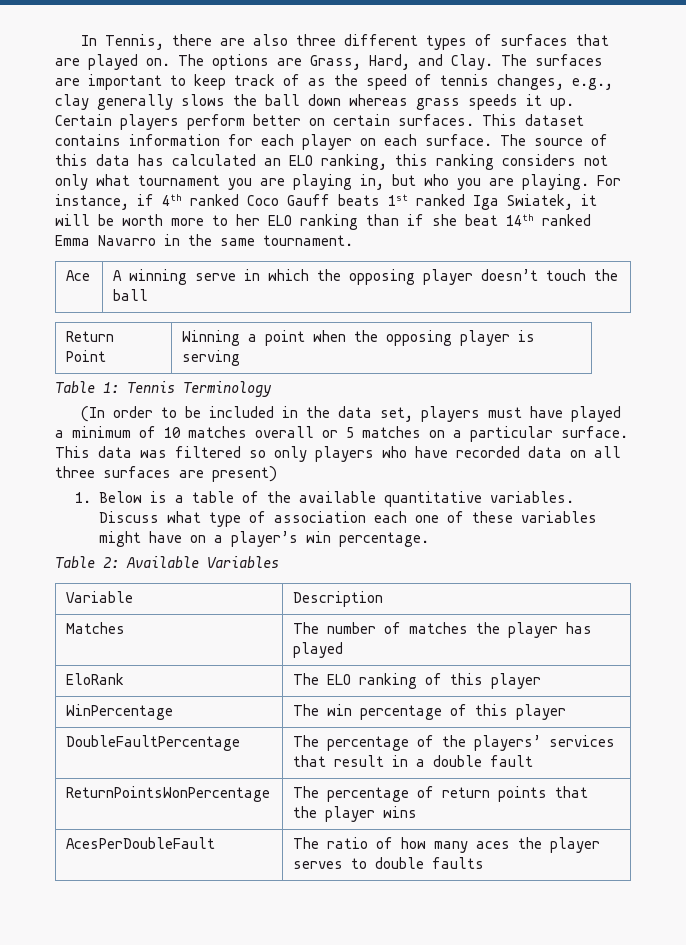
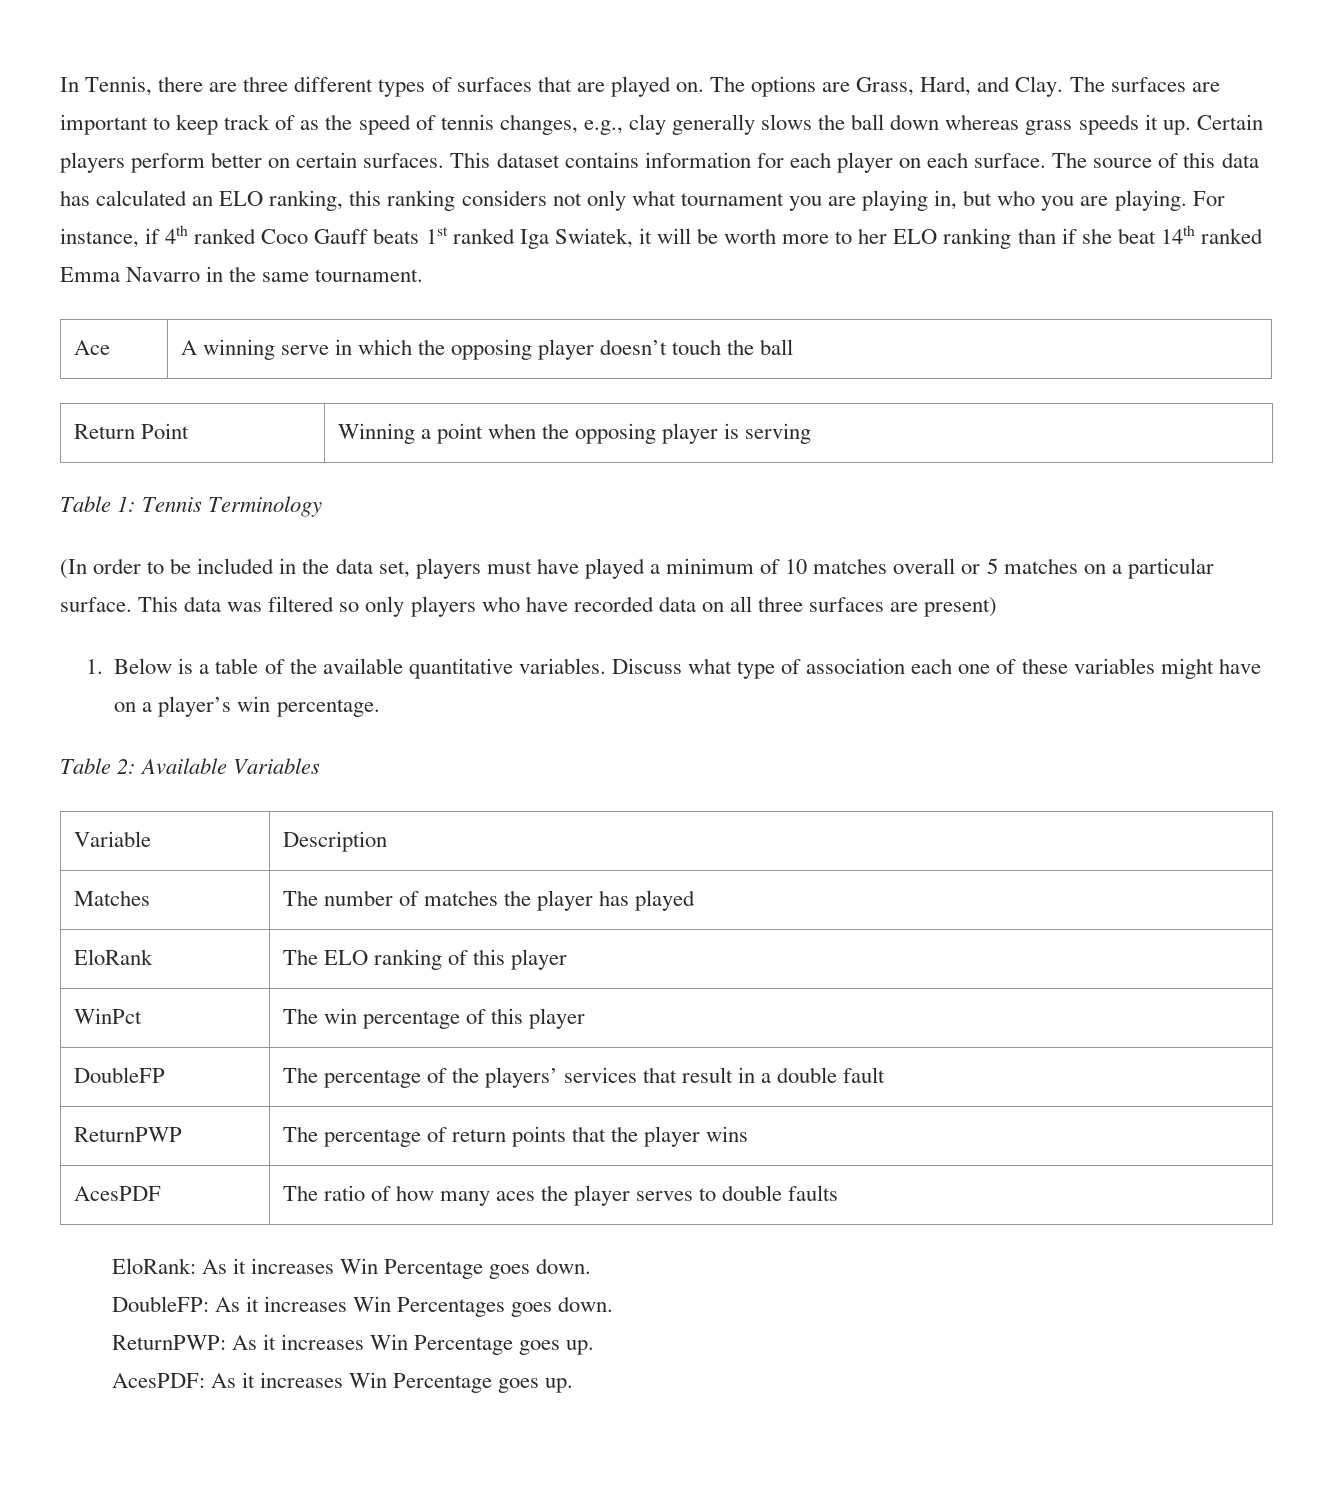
- In Tennis, there are also three different types of surfaces that are played on.
+ In Tennis, there are three different types of surfaces that are played on.
- WinPercentage | The win percentage of this player
+ WinPct | The win percentage of this player
- DoubleFaultPercentage | The percentage of the players’ services that result in a double fault
+ DoubleFP | The percentage of the players’ services that result in a double fault
- ReturnPointsWonPercentage | The percentage of return points that the player wins
+ ReturnPWP | The percentage of return points that the player wins
- AcesPerDoubleFault | The ratio of how many aces the player serves to double faults
+ AcesPDF | The ratio of how many aces the player serves to double faults
+ EloRank: As it increases Win Percentage goes down.
+ DoubleFP: As it increases Win Percentages goes down.
+ ReturnPWP: As it increases Win Percentage goes up.
+ AcesPDF: As it increases Win Percentage goes up.

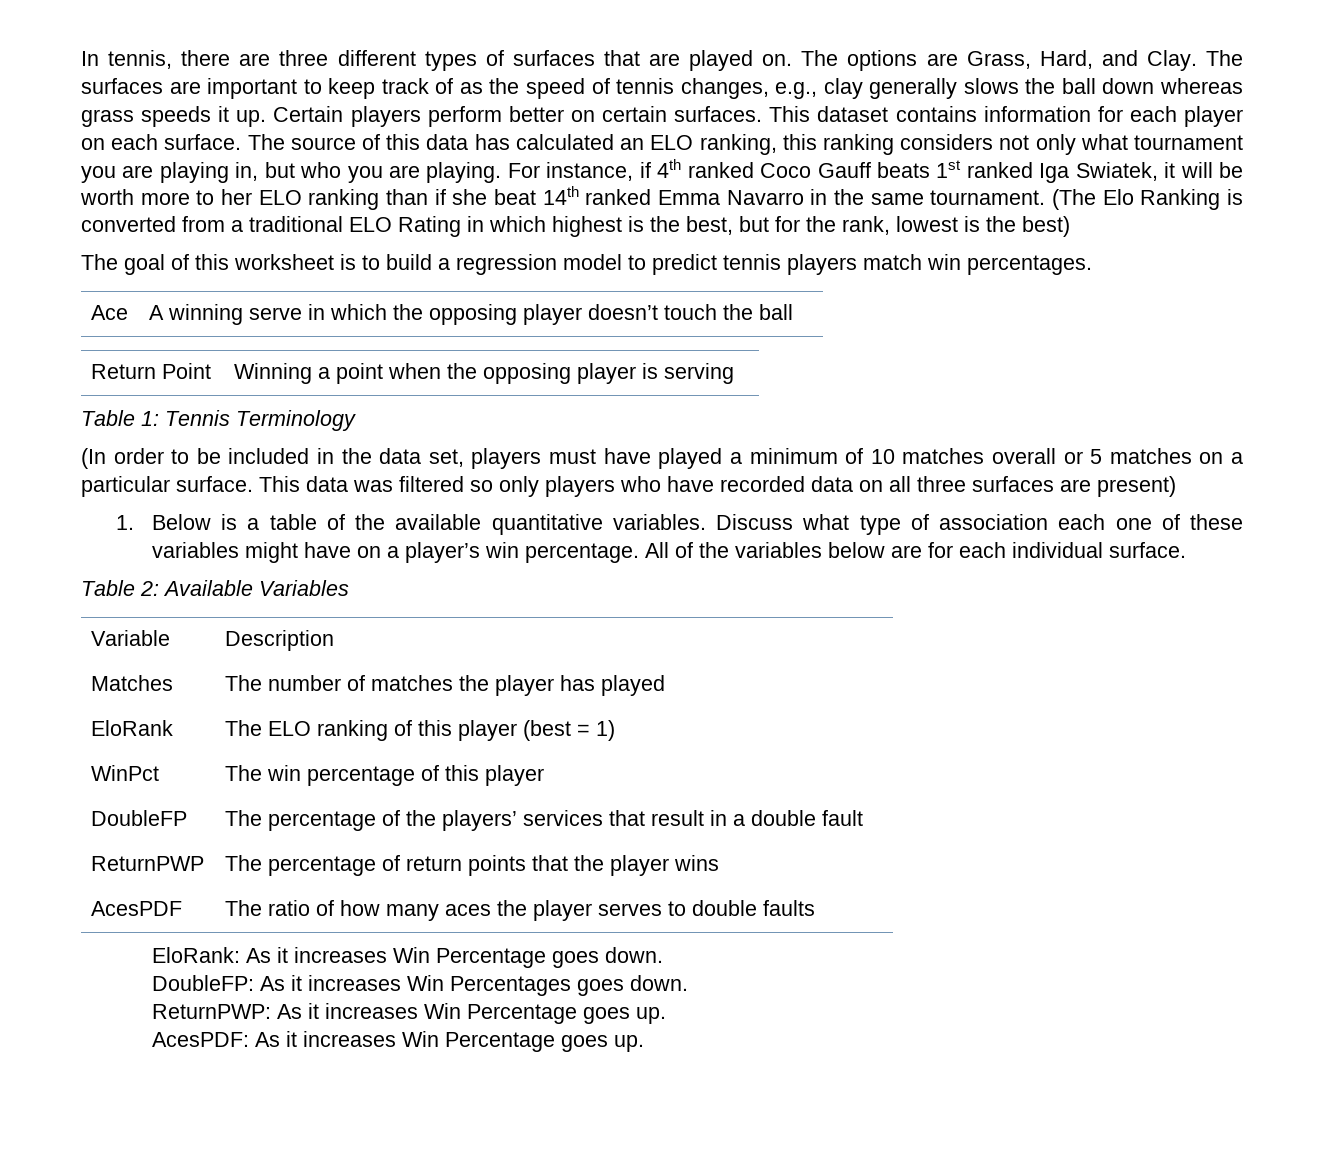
- In Tennis, there are three different types of surfaces that are played on.
+ In tennis, there are three different types of surfaces that are played on.
+ (The Elo Ranking is converted from a traditional ELO Rating in which highest is the best, but for the rank, lowest is the best)
+ The goal of this worksheet is to build a regression model to predict tennis players match win percentages.
+ All of the variables below are for each individual surface.
- EloRank | The ELO ranking of this player
+ EloRank | The ELO ranking of this player (best = 1)

